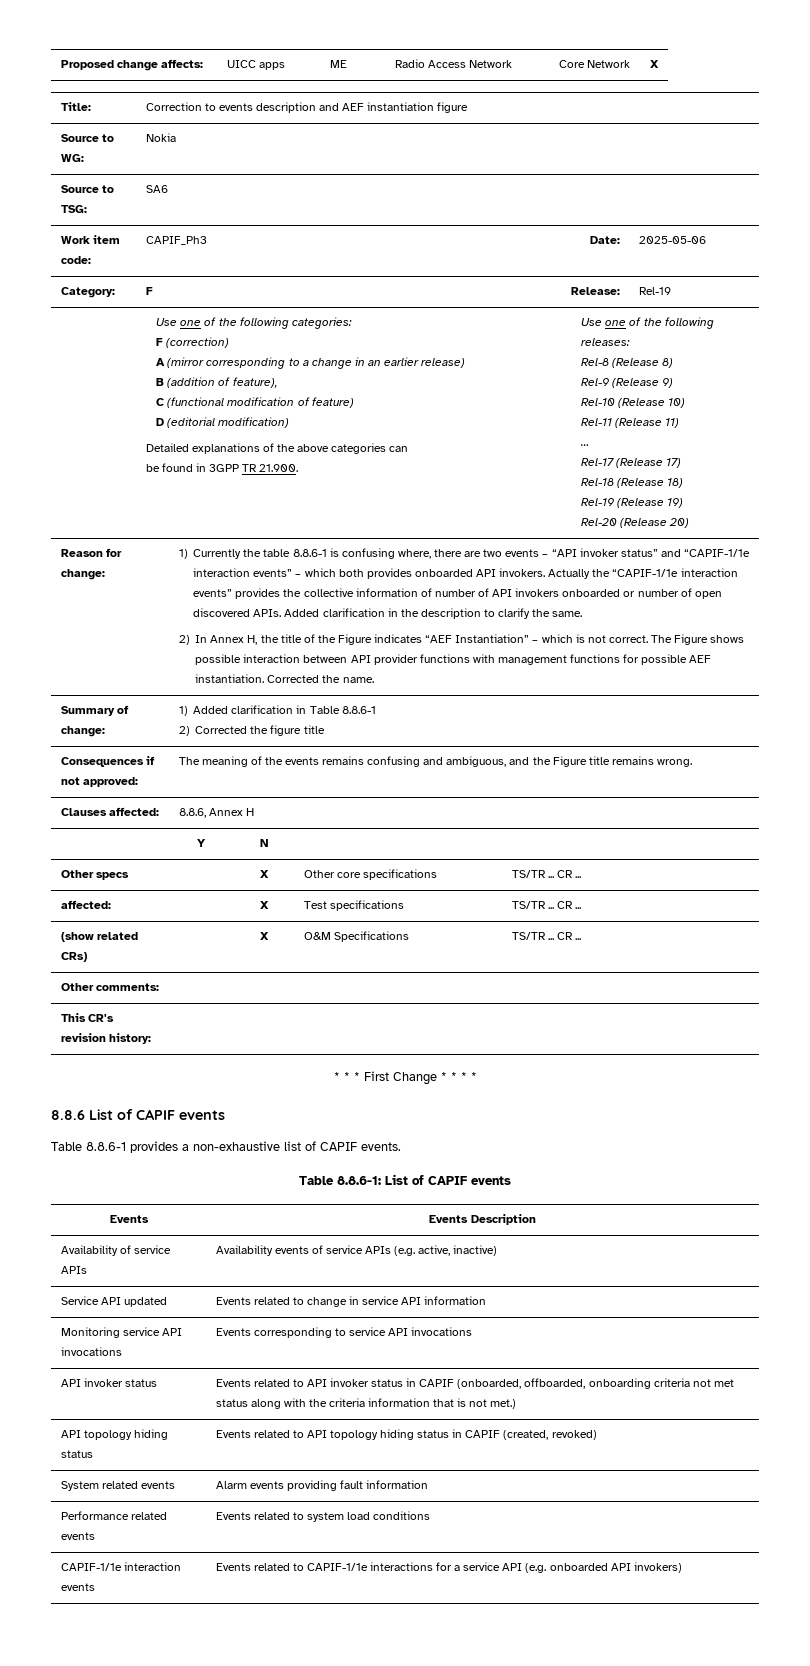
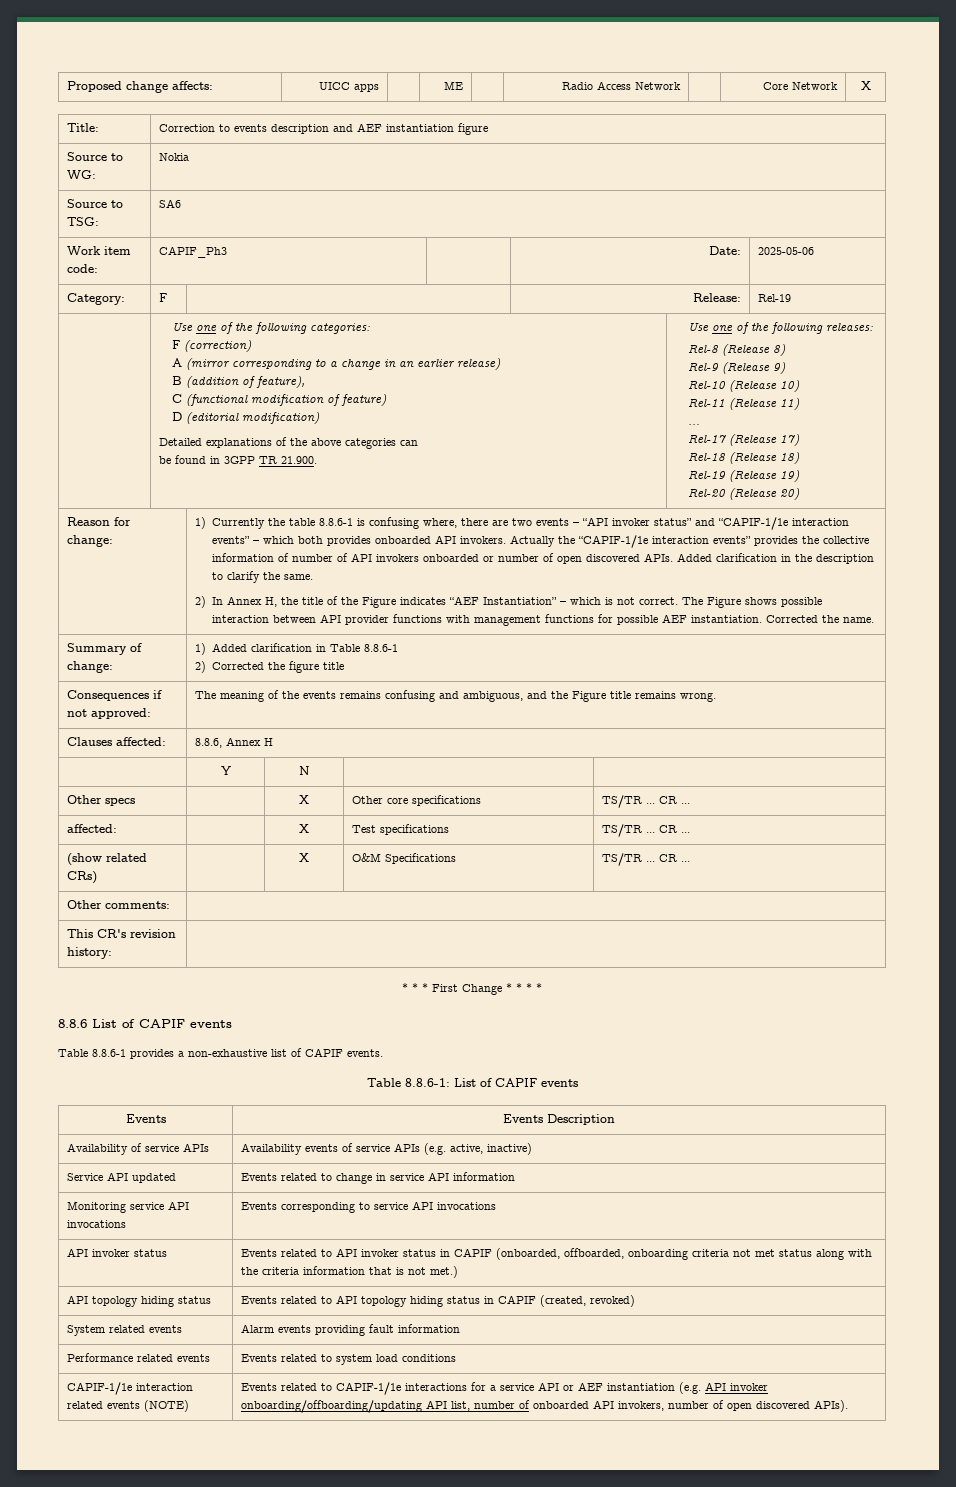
- CAPIF-1/1e interaction events | Events related to CAPIF-1/1e interactions for a service API (e.g. onboarded API invokers)
+ CAPIF-1/1e interaction related events (NOTE) | Events related to CAPIF-1/1e interactions for a service API or AEF instantiation (e.g. API invoker onboarding/offboarding/updating API list, number of onboarded API invokers, number of open discovered APIs).

